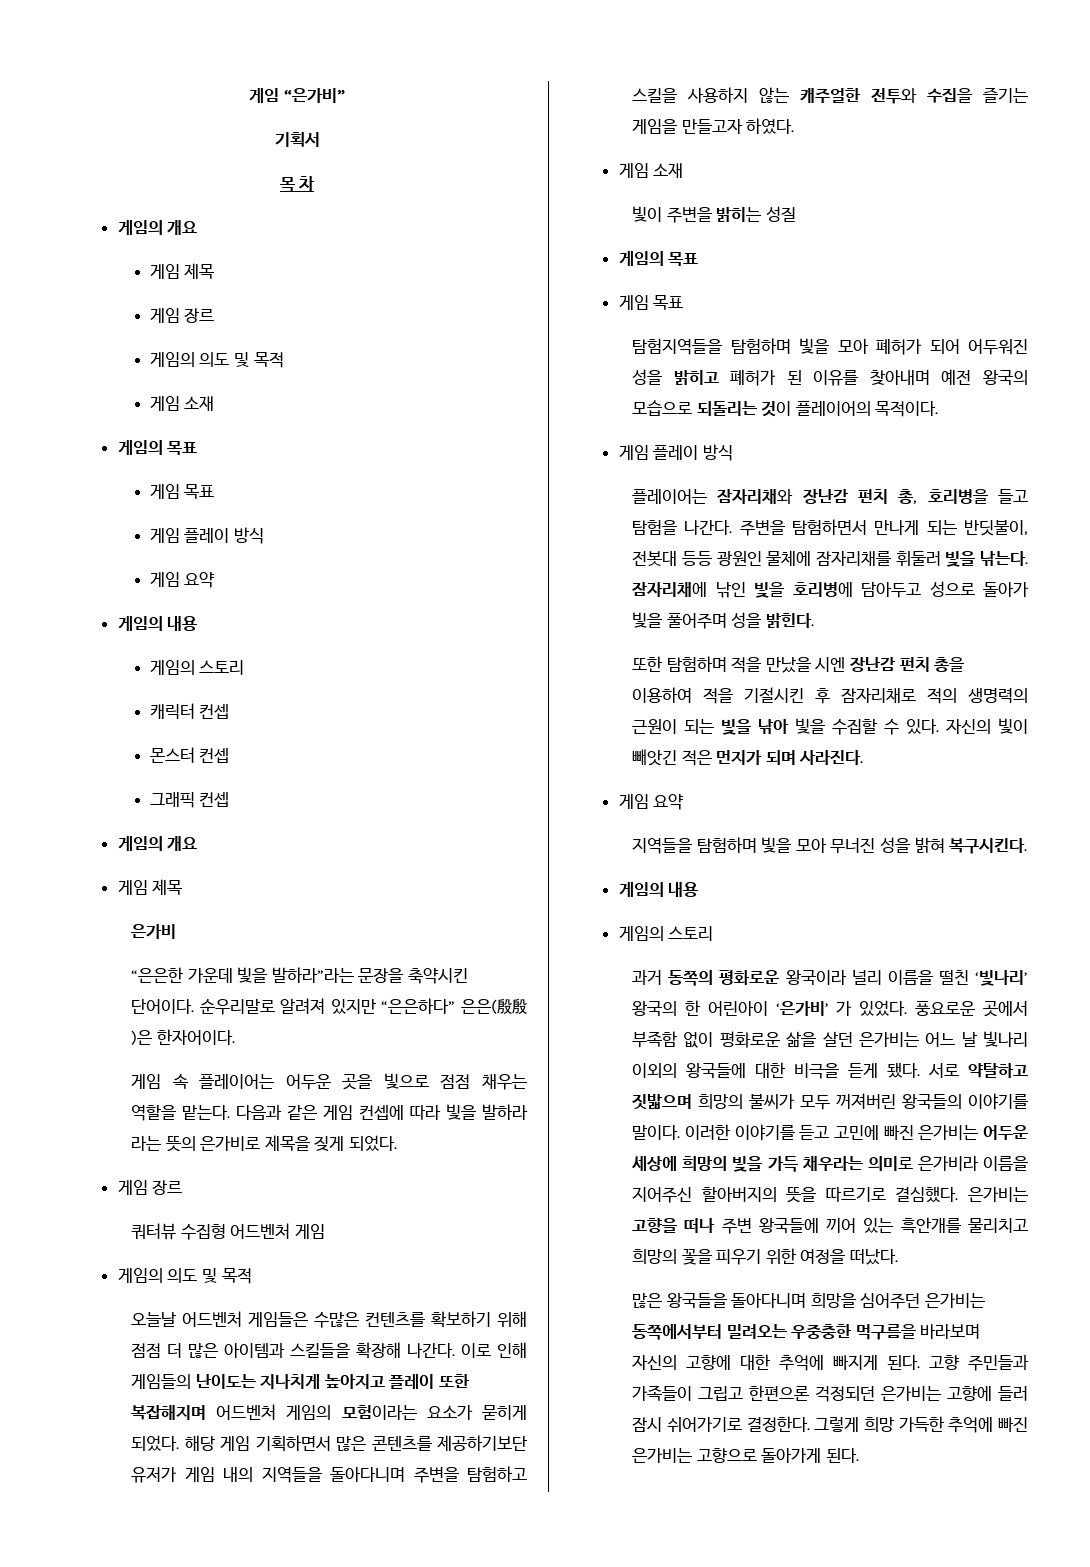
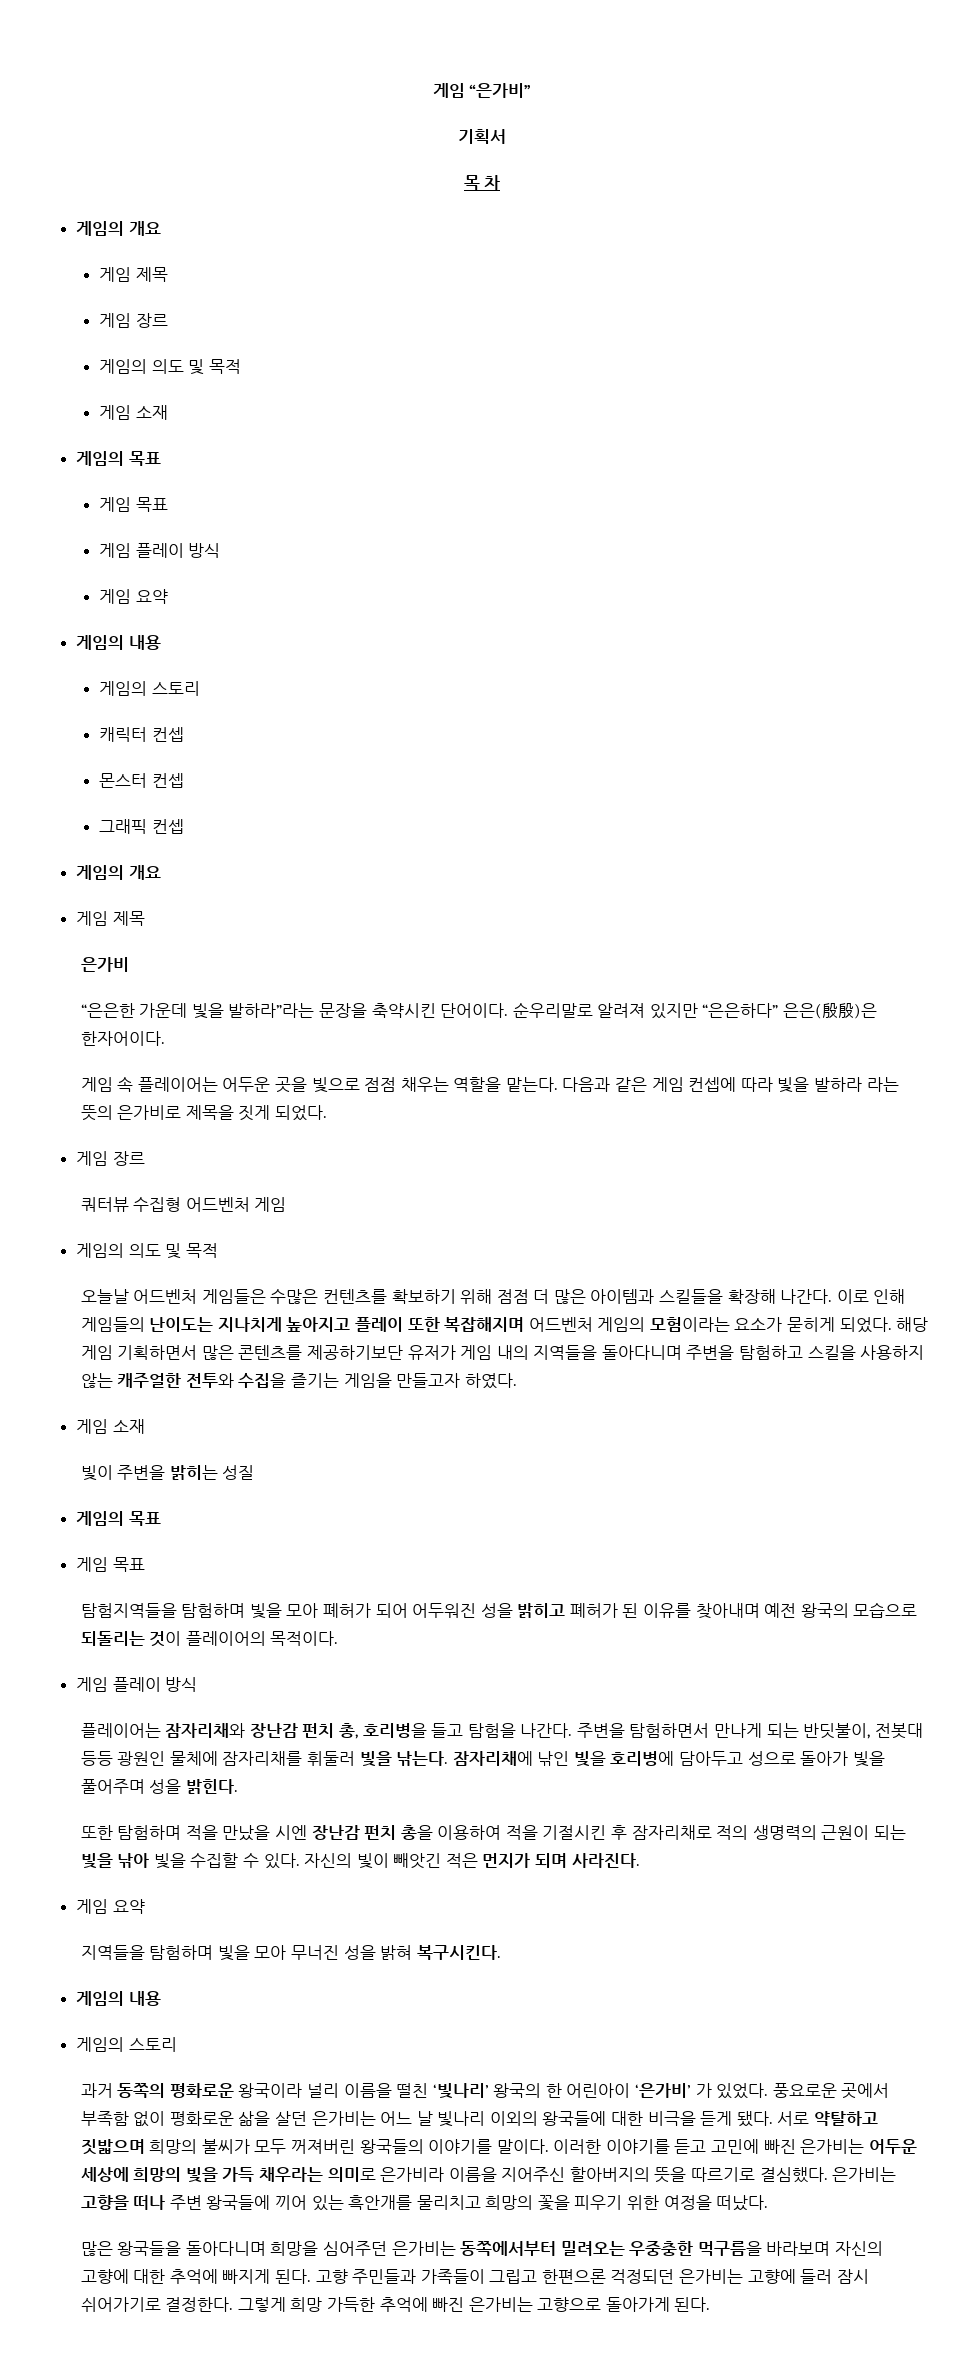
- 다음과 같은 게임 컨셉에 따라 빛을 발하라 라는 뜻의 은가비로 제목을 짖게 되었다.
+ 다음과 같은 게임 컨셉에 따라 빛을 발하라 라는 뜻의 은가비로 제목을 짓게 되었다.

